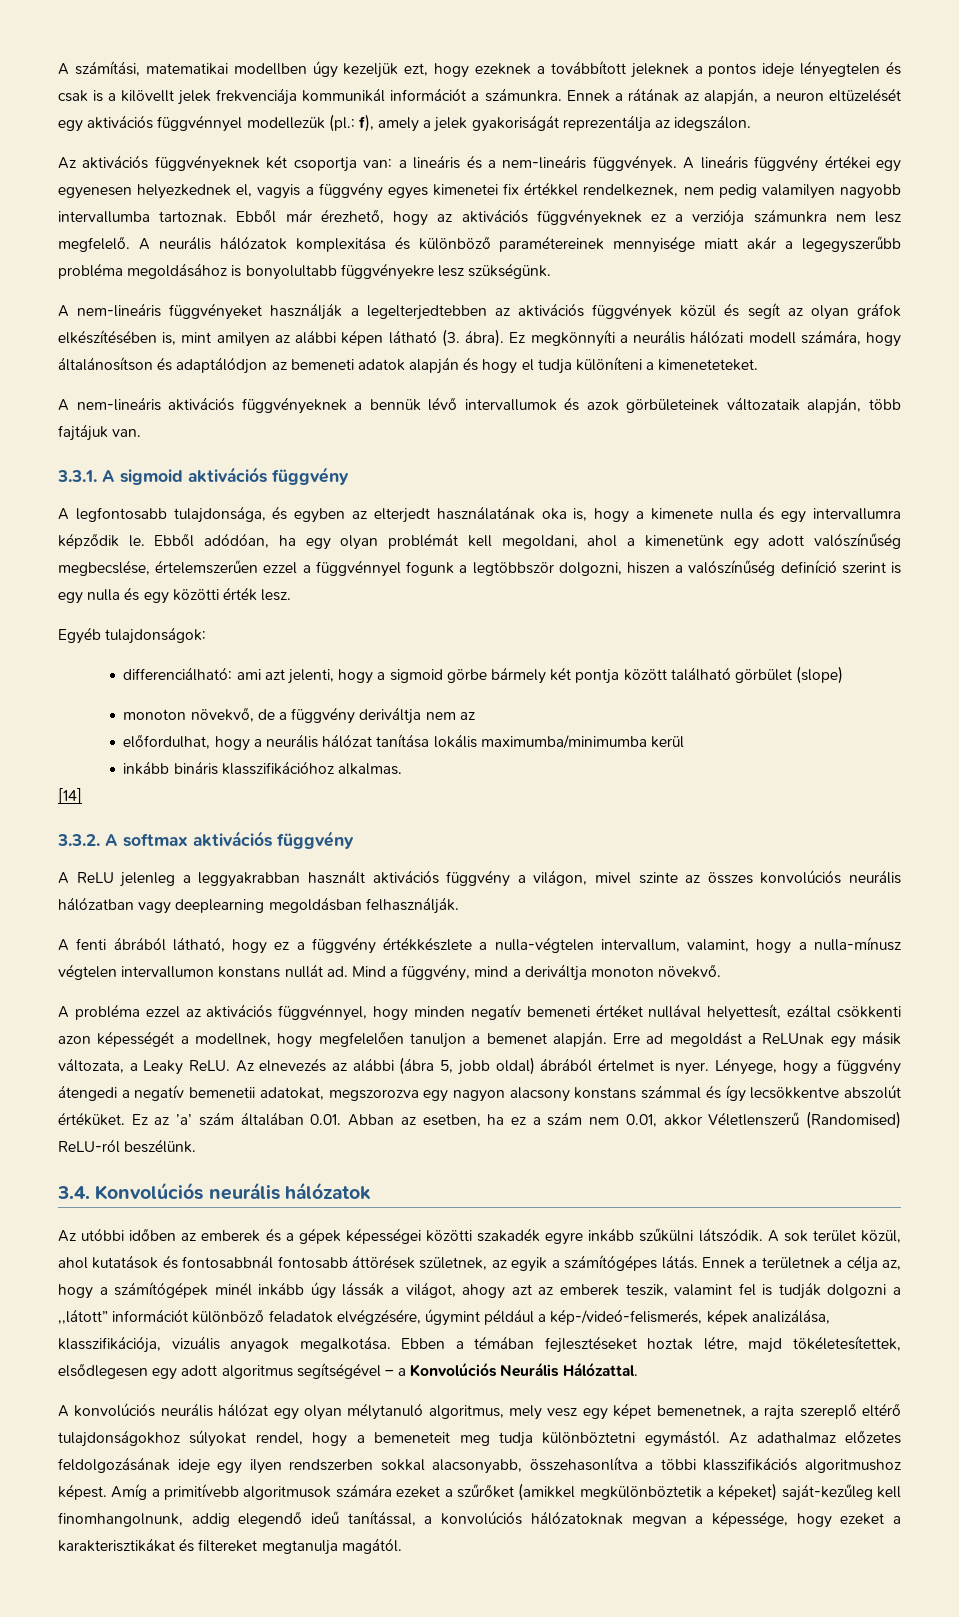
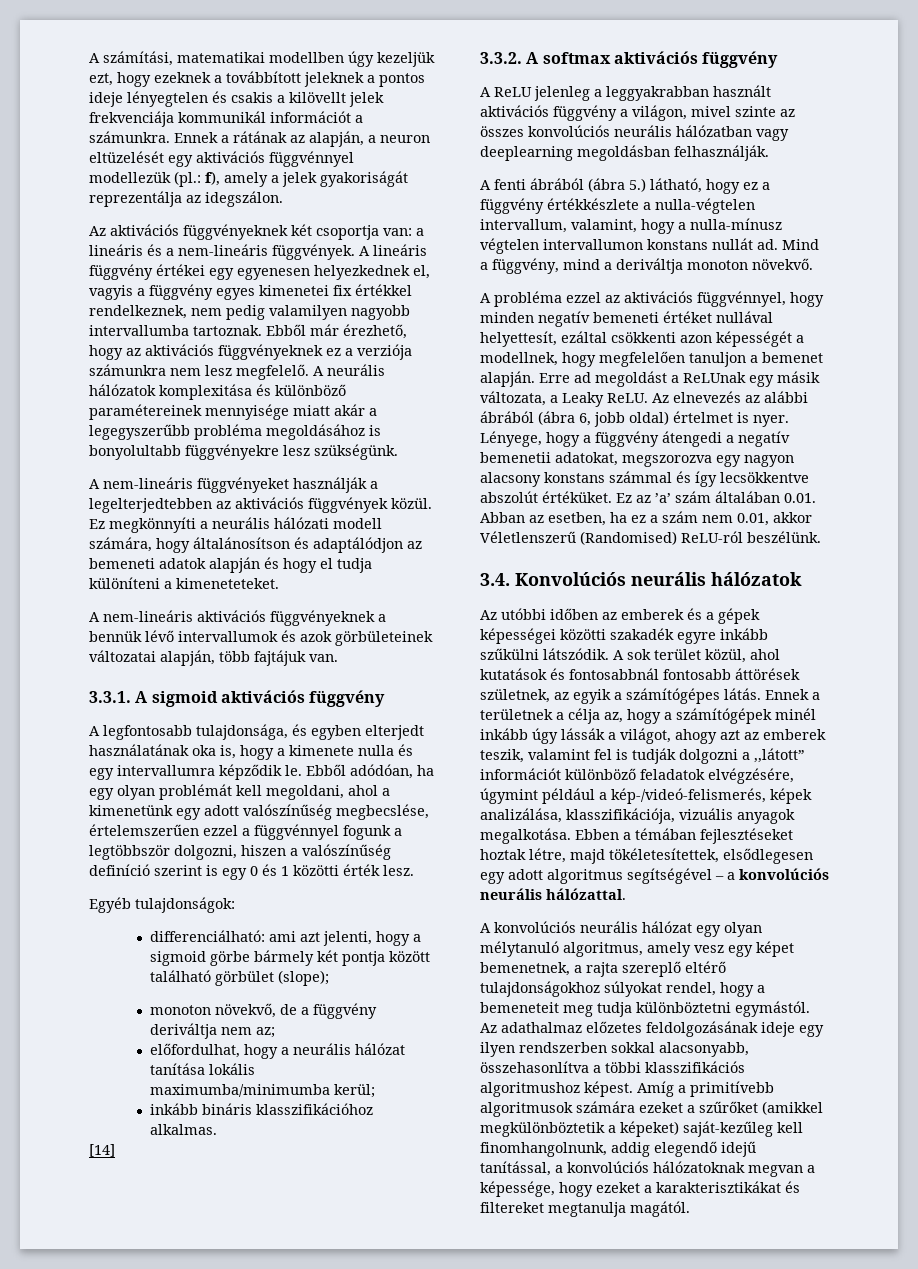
- A számítási, matematikai modellben úgy kezeljük ezt, hogy ezeknek a továbbított jeleknek a pontos ideje lényegtelen és csak is a kilövellt jelek frekvenciája kommunikál információt a számunkra.
+ A számítási, matematikai modellben úgy kezeljük ezt, hogy ezeknek a továbbított jeleknek a pontos ideje lényegtelen és csakis a kilövellt jelek frekvenciája kommunikál információt a számunkra.
- A nem-lineáris függvényeket használják a legelterjedtebben az aktivációs függvények közül és segít az olyan gráfok elkészítésében is, mint amilyen az alábbi képen látható (3. ábra).
+ A nem-lineáris függvényeket használják a legelterjedtebben az aktivációs függvények közül.
- A nem-lineáris aktivációs függvényeknek a bennük lévő intervallumok és azok görbületeinek változataik alapján, több fajtájuk van.
+ A nem-lineáris aktivációs függvényeknek a bennük lévő intervallumok és azok görbületeinek változatai alapján, több fajtájuk van.
- A legfontosabb tulajdonsága, és egyben az elterjedt használatának oka is, hogy a kimenete nulla és egy intervallumra képződik le.
+ A legfontosabb tulajdonsága, és egyben elterjedt használatának oka is, hogy a kimenete nulla és egy intervallumra képződik le.
- Ebből adódóan, ha egy olyan problémát kell megoldani, ahol a kimenetünk egy adott valószínűség megbecslése, értelemszerűen ezzel a függvénnyel fogunk a legtöbbször dolgozni, hiszen a valószínűség definíció szerint is egy nulla és egy közötti érték lesz.
+ Ebből adódóan, ha egy olyan problémát kell megoldani, ahol a kimenetünk egy adott valószínűség megbecslése, értelemszerűen ezzel a függvénnyel fogunk a legtöbbször dolgozni, hiszen a valószínűség definíció szerint is egy 0 és 1 közötti érték lesz.
- differenciálható: ami azt jelenti, hogy a sigmoid görbe bármely két pontja között található görbület (slope)
+ differenciálható: ami azt jelenti, hogy a sigmoid görbe bármely két pontja között található görbület (slope);
- monoton növekvő, de a függvény deriváltja nem az
+ monoton növekvő, de a függvény deriváltja nem az;
- előfordulhat, hogy a neurális hálózat tanítása lokális maximumba/minimumba kerül
+ előfordulhat, hogy a neurális hálózat tanítása lokális maximumba/minimumba kerül;
- A fenti ábrából látható, hogy ez a függvény értékkészlete a nulla-végtelen intervallum, valamint, hogy a nulla-mínusz végtelen intervallumon konstans nullát ad.
+ A fenti ábrából (ábra 5.) látható, hogy ez a függvény értékkészlete a nulla-végtelen intervallum, valamint, hogy a nulla-mínusz végtelen intervallumon konstans nullát ad.
- Az elnevezés az alábbi (ábra 5, jobb oldal) ábrából értelmet is nyer.
+ Az elnevezés az alábbi ábrából (ábra 6, jobb oldal) értelmet is nyer.
- Ebben a témában fejlesztéseket hoztak létre, majd tökéletesítettek, elsődlegesen egy adott algoritmus segítségével – a Konvolúciós Neurális Hálózattal.
+ Ebben a témában fejlesztéseket hoztak létre, majd tökéletesítettek, elsődlegesen egy adott algoritmus segítségével – a konvolúciós neurális hálózattal.
- A konvolúciós neurális hálózat egy olyan mélytanuló algoritmus, mely vesz egy képet bemenetnek, a rajta szereplő eltérő tulajdonságokhoz súlyokat rendel, hogy a bemeneteit meg tudja különböztetni egymástól.
+ A konvolúciós neurális hálózat egy olyan mélytanuló algoritmus, amely vesz egy képet bemenetnek, a rajta szereplő eltérő tulajdonságokhoz súlyokat rendel, hogy a bemeneteit meg tudja különböztetni egymástól.
- Amíg a primitívebb algoritmusok számára ezeket a szűrőket (amikkel megkülönböztetik a képeket) saját-kezűleg kell finomhangolnunk, addig elegendő ideű tanítással, a konvolúciós hálózatoknak megvan a képessége, hogy ezeket a karakterisztikákat és filtereket megtanulja magától.
+ Amíg a primitívebb algoritmusok számára ezeket a szűrőket (amikkel megkülönböztetik a képeket) saját-kezűleg kell finomhangolnunk, addig elegendő idejű tanítással, a konvolúciós hálózatoknak megvan a képessége, hogy ezeket a karakterisztikákat és filtereket megtanulja magától.

